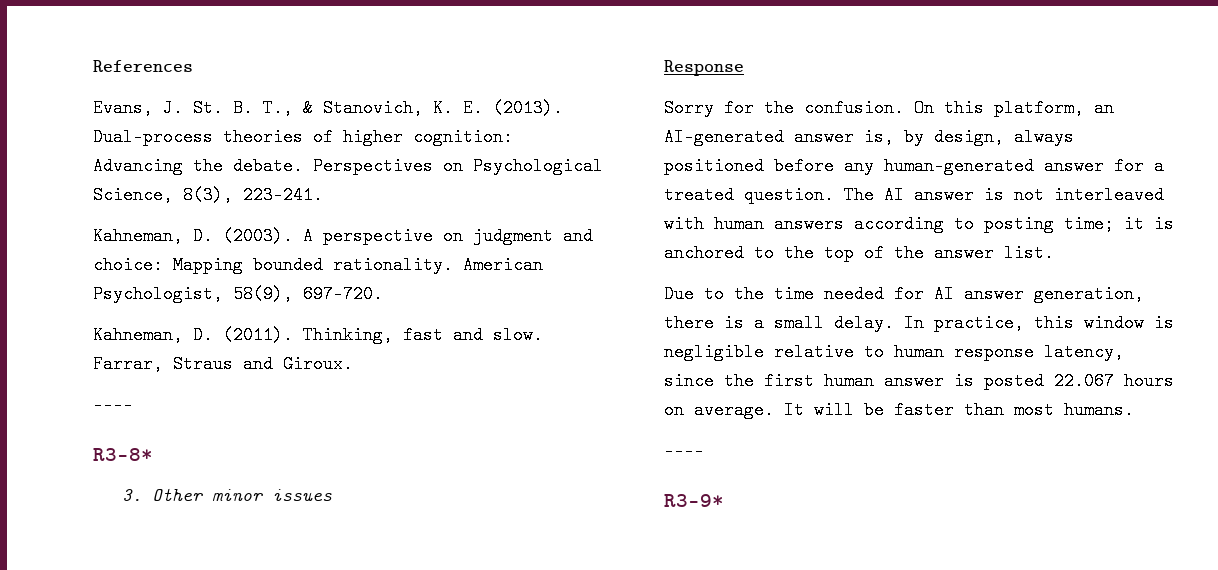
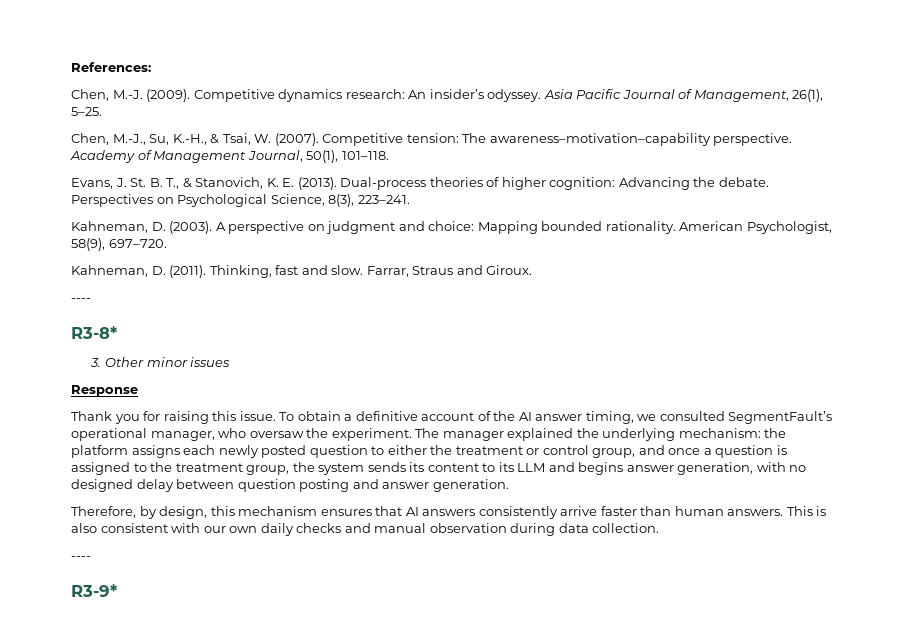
- References
+ References:
+ Chen, M.-J. (2009). Competitive dynamics research: An insider’s odyssey. Asia Pacific Journal of Management, 26(1), 5–25.
+ Chen, M.-J., Su, K.-H., & Tsai, W. (2007). Competitive tension: The awareness–motivation–capability perspective. Academy of Management Journal, 50(1), 101–118.
- Sorry for the confusion. On this platform, an AI-generated answer is, by design, always positioned before any human-generated answer for a treated question. The AI answer is not interleaved with human answers according to posting time; it is anchored to the top of the answer list.
- Due to the time needed for AI answer generation, there is a small delay. In practice, this window is negligible relative to human response latency, since the first human answer is posted 22.067 hours on average. It will be faster than most humans.
+ Thank you for raising this issue. To obtain a definitive account of the AI answer timing, we consulted SegmentFault’s operational manager, who oversaw the experiment. The manager explained the underlying mechanism: the platform assigns each newly posted question to either the treatment or control group, and once a question is assigned to the treatment group, the system sends its content to its LLM and begins answer generation, with no designed delay between question posting and answer generation.
+ Therefore, by design, this mechanism ensures that AI answers consistently arrive faster than human answers. This is also consistent with our own daily checks and manual observation during data collection.

